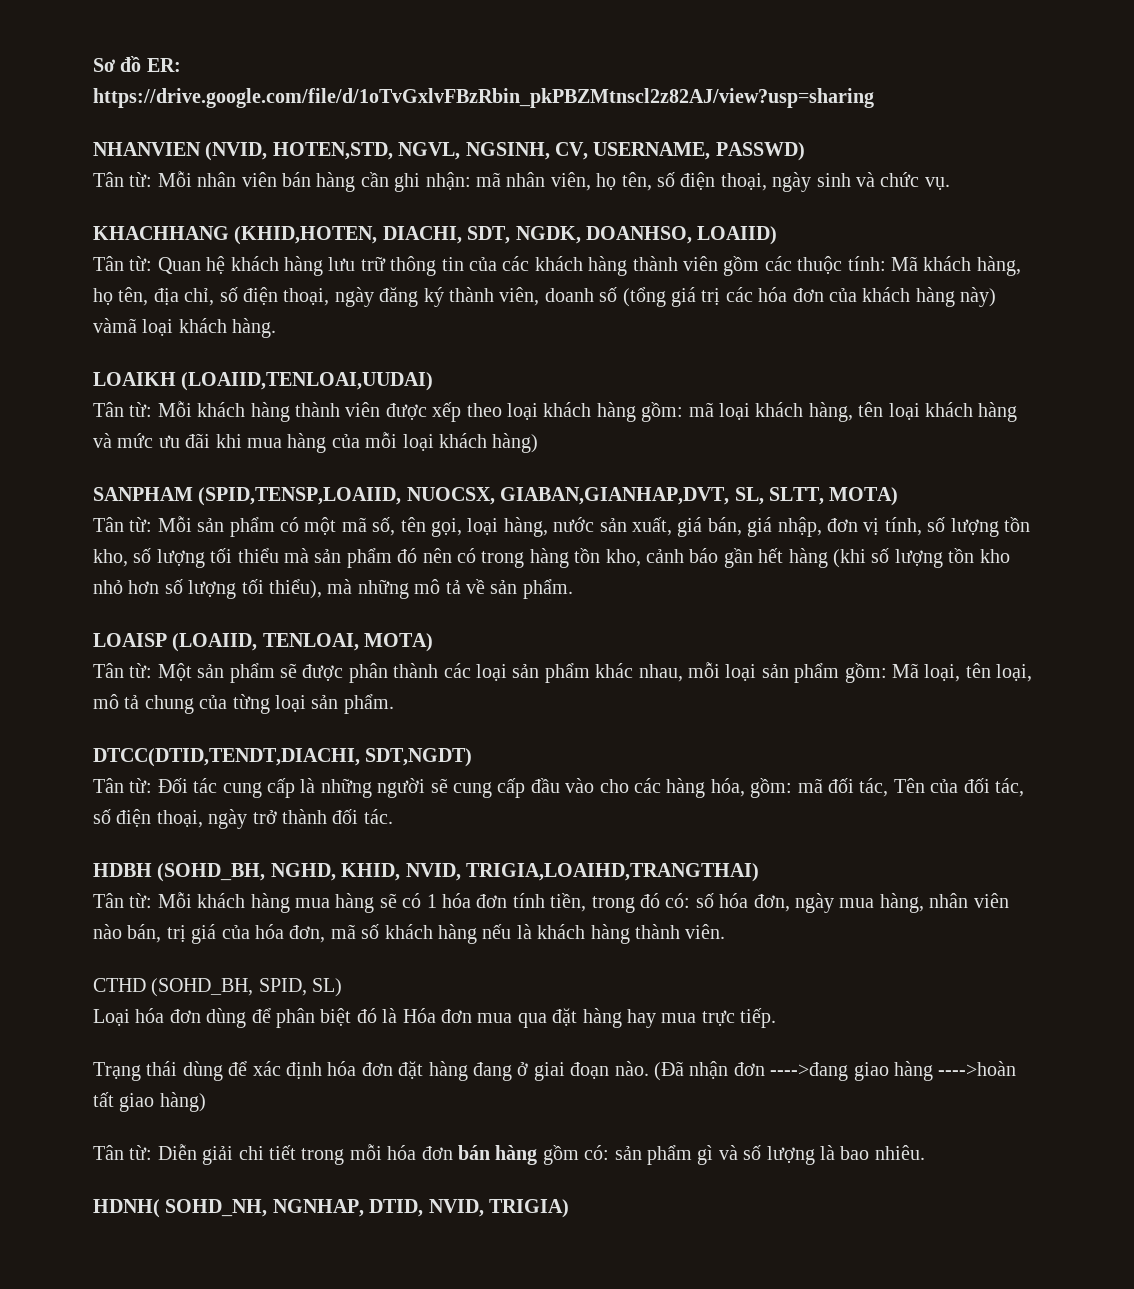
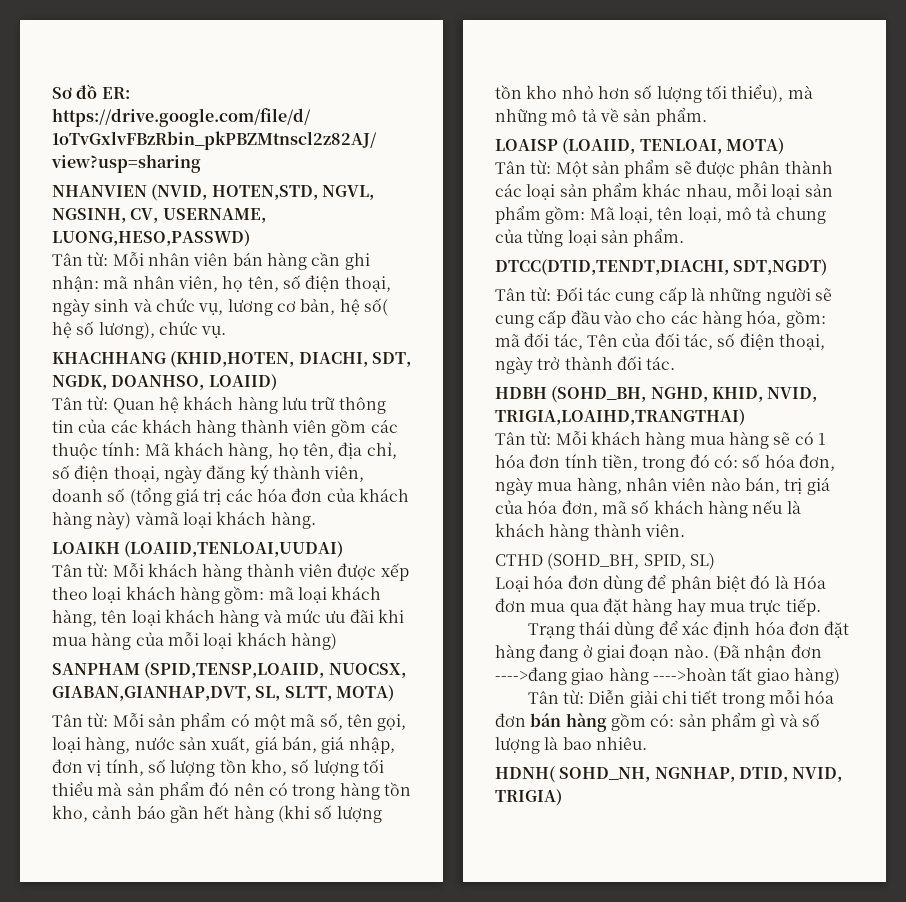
- NHANVIEN (NVID, HOTEN,STD, NGVL, NGSINH, CV, USERNAME, PASSWD)
+ NHANVIEN (NVID, HOTEN,STD, NGVL, NGSINH, CV, USERNAME, LUONG,HESO,PASSWD)
- Tân từ: Mỗi nhân viên bán hàng cần ghi nhận: mã nhân viên, họ tên, số điện thoại, ngày sinh và chức vụ.
+ Tân từ: Mỗi nhân viên bán hàng cần ghi nhận: mã nhân viên, họ tên, số điện thoại, ngày sinh và chức vụ, lương cơ bản, hệ số( hệ số lương), chức vụ.

